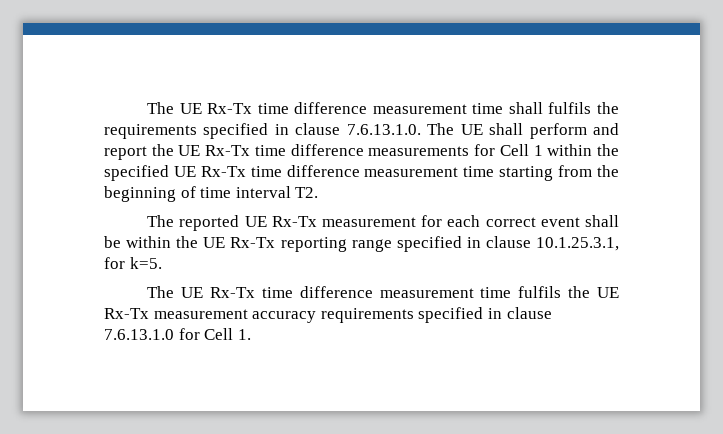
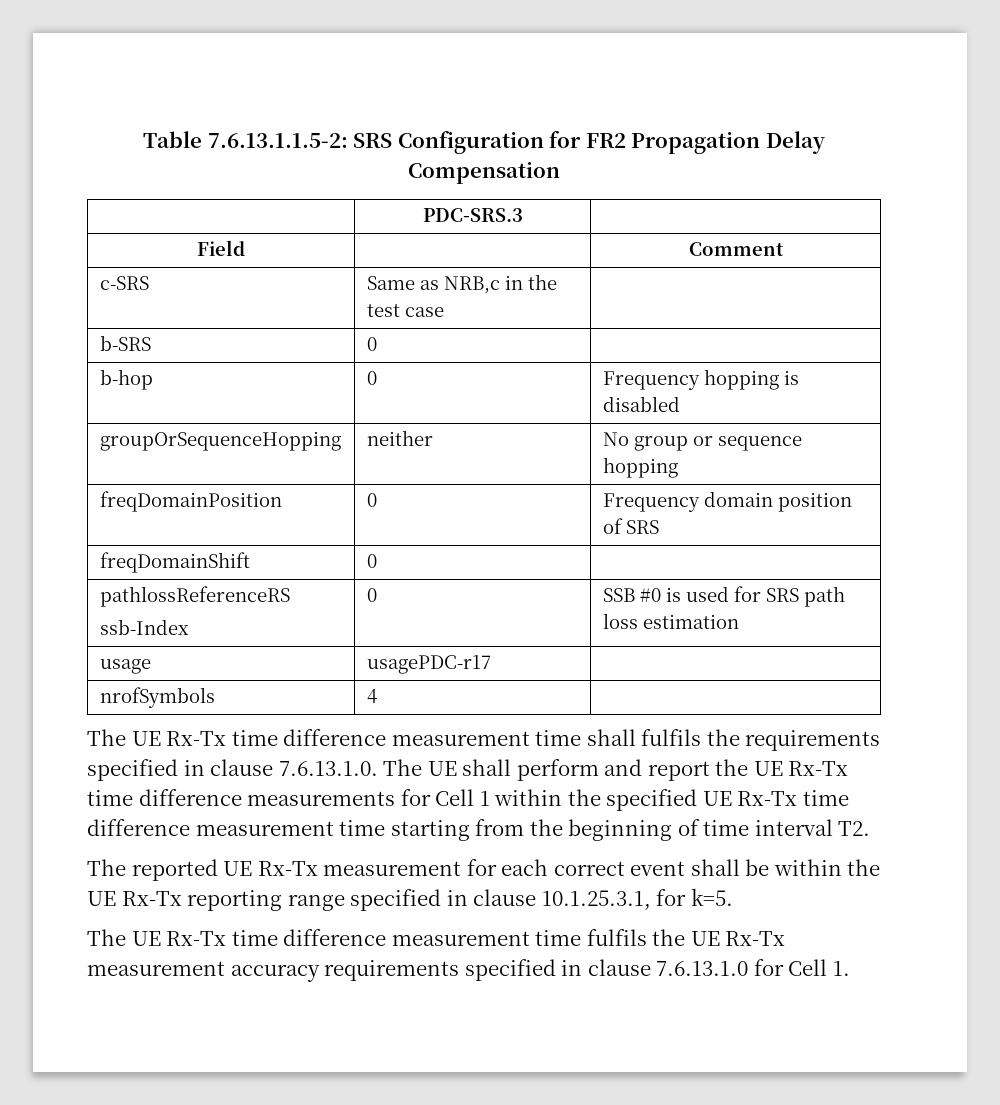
+ Table 7.6.13.1.1.5-2: SRS Configuration for FR2 Propagation Delay Compensation
+ | PDC-SRS.3 |
+ Field | | Comment
+ c-SRS | Same as NRB,c in the test case |
+ b-SRS | 0 |
+ b-hop | 0 | Frequency hopping is disabled
+ groupOrSequenceHopping | neither | No group or sequence hopping
+ freqDomainPosition | 0 | Frequency domain position of SRS
+ freqDomainShift | 0 |
+ pathlossReferenceRS
+ ssb-Index | 0 | SSB #0 is used for SRS path loss estimation
+ usage | usagePDC-r17 |
+ nrofSymbols | 4 |

